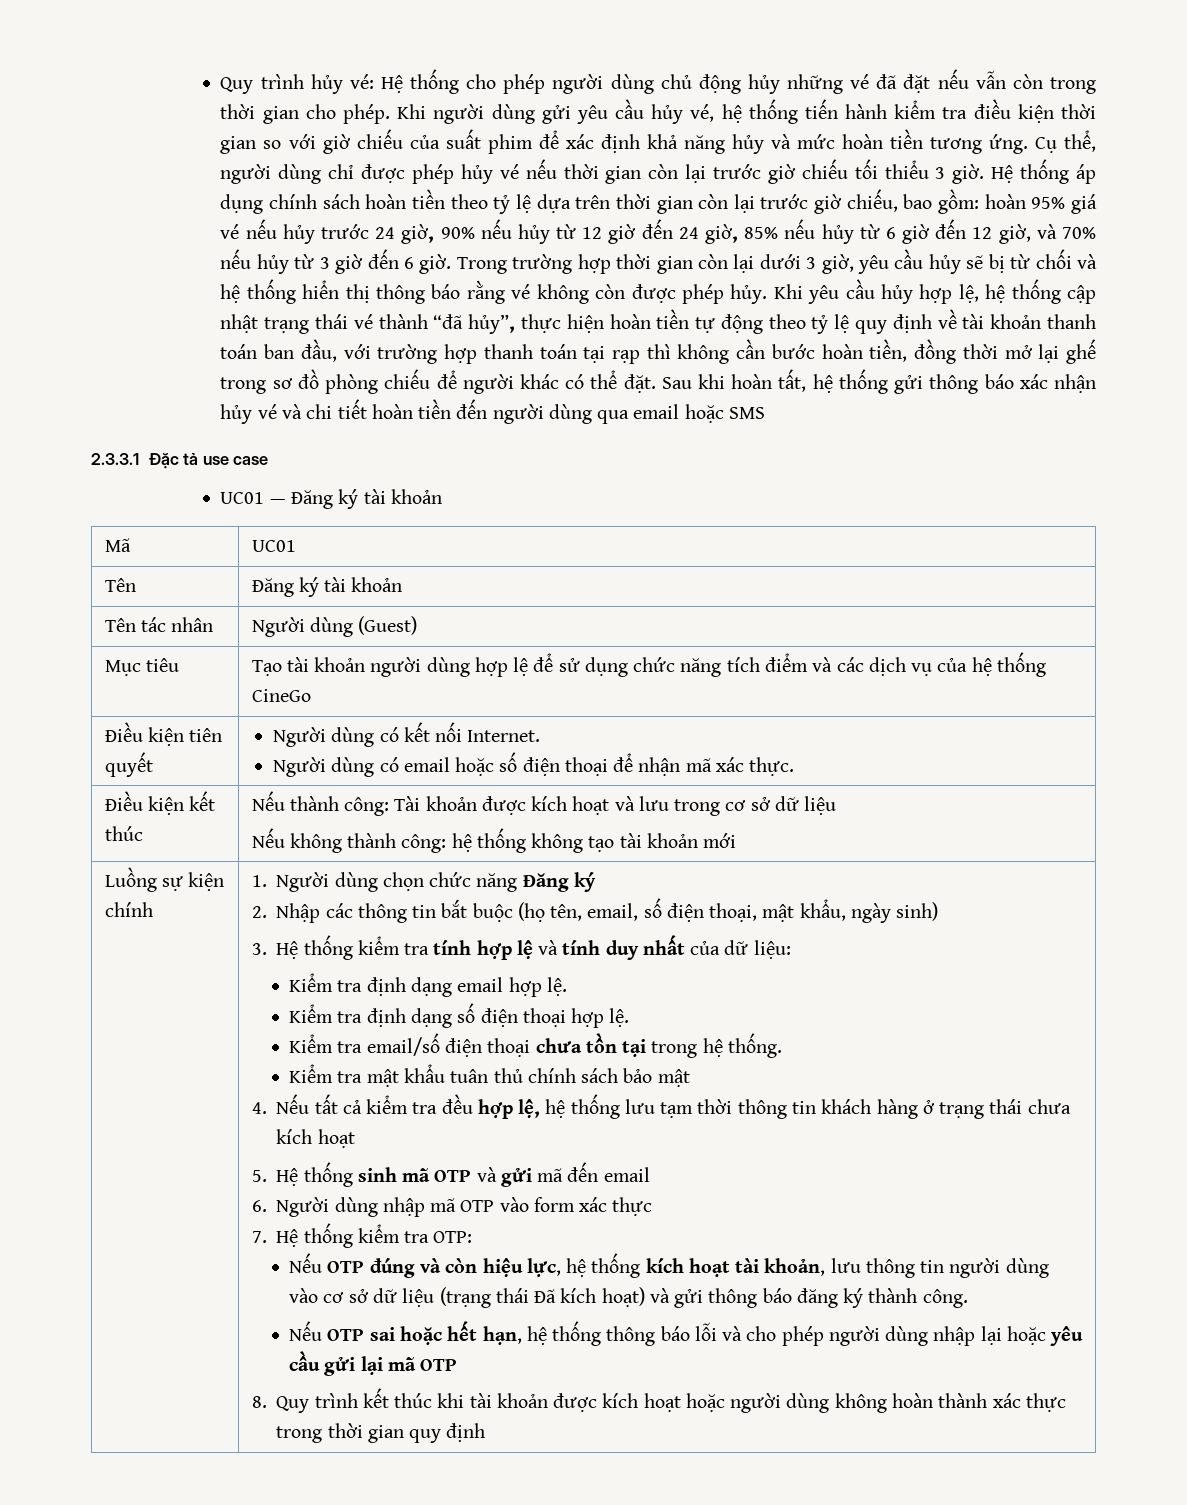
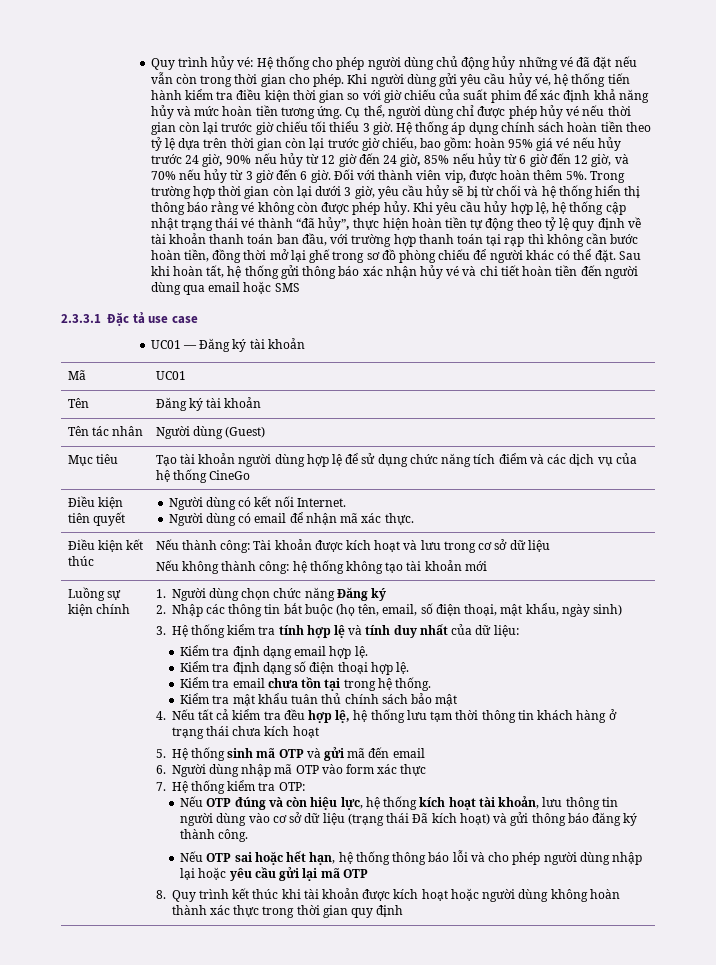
+ Đối với thành viên vip, được hoàn thêm 5%.
  Điều kiện tiên quyết | Người dùng có kết nối Internet.
- Người dùng có email hoặc số điện thoại để nhận mã xác thực.
+ Người dùng có email để nhận mã xác thực.
- Kiểm tra email/số điện thoại chưa tồn tại trong hệ thống.
+ Kiểm tra email chưa tồn tại trong hệ thống.

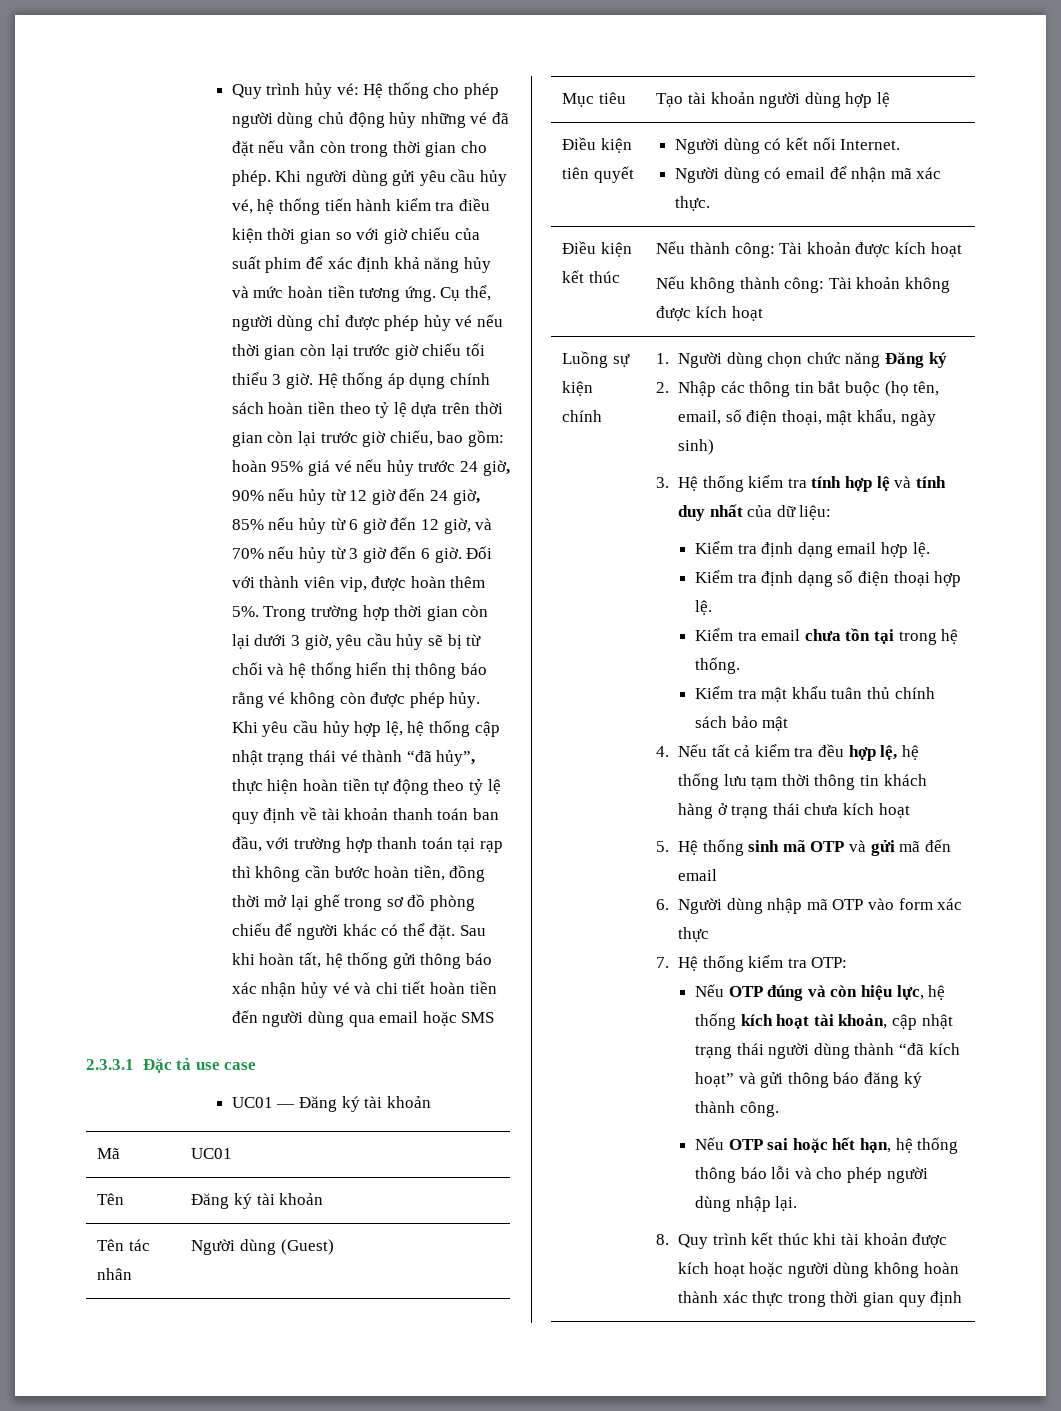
- Mục tiêu | Tạo tài khoản người dùng hợp lệ để sử dụng chức năng tích điểm và các dịch vụ của hệ thống CineGo
+ Mục tiêu | Tạo tài khoản người dùng hợp lệ
- Điều kiện kết thúc | Nếu thành công: Tài khoản được kích hoạt và lưu trong cơ sở dữ liệu
- Nếu không thành công: hệ thống không tạo tài khoản mới
+ Điều kiện kết thúc | Nếu thành công: Tài khoản được kích hoạt
+ Nếu không thành công: Tài khoản không được kích hoạt
- Nếu OTP đúng và còn hiệu lực, hệ thống kích hoạt tài khoản, lưu thông tin người dùng vào cơ sở dữ liệu (trạng thái Đã kích hoạt) và gửi thông báo đăng ký thành công.
+ Nếu OTP đúng và còn hiệu lực, hệ thống kích hoạt tài khoản, cập nhật trạng thái người dùng thành “đã kích hoạt” và gửi thông báo đăng ký thành công.
- Nếu OTP sai hoặc hết hạn, hệ thống thông báo lỗi và cho phép người dùng nhập lại hoặc yêu cầu gửi lại mã OTP
+ Nếu OTP sai hoặc hết hạn, hệ thống thông báo lỗi và cho phép người dùng nhập lại.

